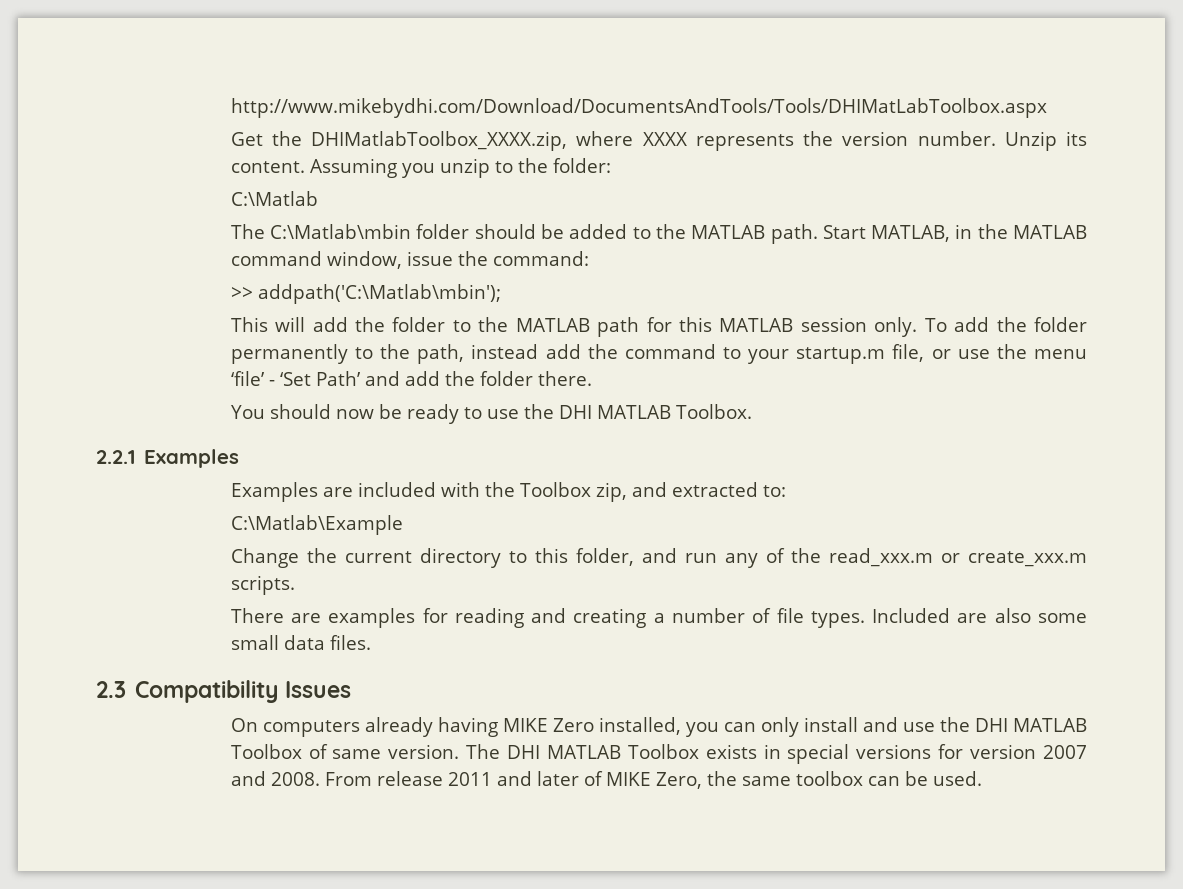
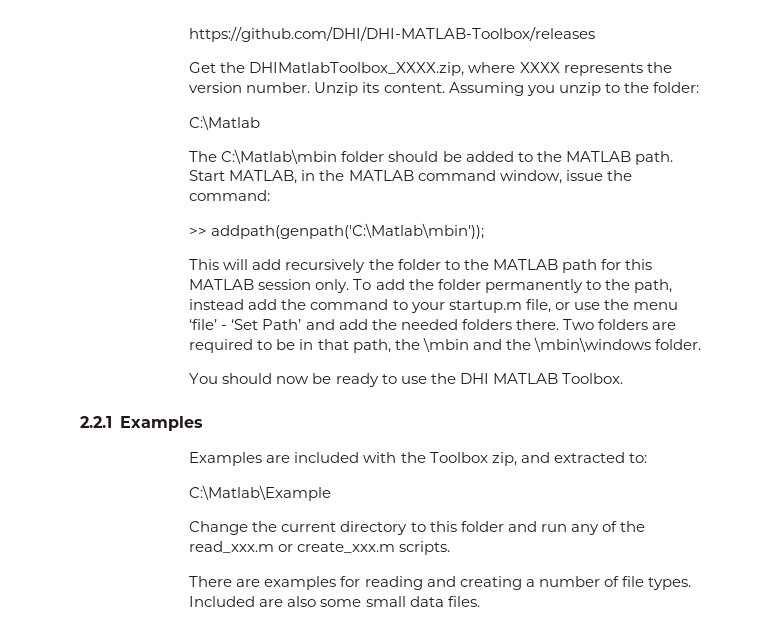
- http://www.mikebydhi.com/Download/DocumentsAndTools/Tools/DHIMatLabToolbox.aspx
+ https://github.com/DHI/DHI-MATLAB-Toolbox/releases
- >> addpath('C:\Matlab\mbin');
+ >> addpath(genpath('C:\Matlab\mbin'));
- This will add the folder to the MATLAB path for this MATLAB session only.
+ This will add recursively the folder to the MATLAB path for this MATLAB session only.
- To add the folder permanently to the path, instead add the command to your startup.m file, or use the menu ‘file’ - ‘Set Path’ and add the folder there.
+ To add the folder permanently to the path, instead add the command to your startup.m file, or use the menu ‘file’ - ‘Set Path’ and add the needed folders there. Two folders are required to be in that path, the \mbin and the \mbin\windows folder.
- Change the current directory to this folder, and run any of the read_xxx.m or create_xxx.m scripts.
+ Change the current directory to this folder and run any of the read_xxx.m or create_xxx.m scripts.
- 2.3 Compatibility Issues
- On computers already having MIKE Zero installed, you can only install and use the DHI MATLAB Toolbox of same version. The DHI MATLAB Toolbox exists in special versions for version 2007 and 2008. From release 2011 and later of MIKE Zero, the same toolbox can be used.

